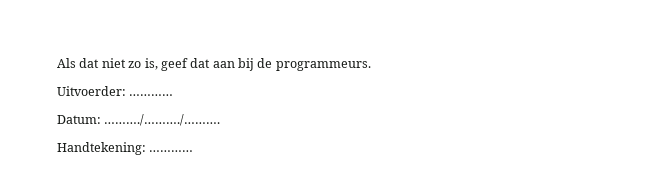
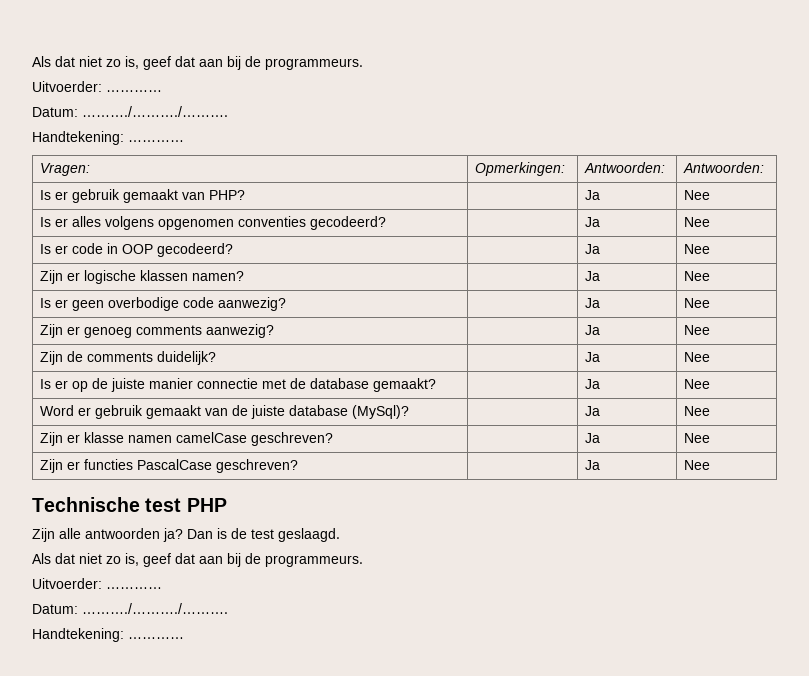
+ Vragen: | Opmerkingen: | Antwoorden: | Antwoorden:
+ Is er gebruik gemaakt van PHP? | | Ja | Nee
+ Is er alles volgens opgenomen conventies gecodeerd? | | Ja | Nee
+ Is er code in OOP gecodeerd? | | Ja | Nee
+ Zijn er logische klassen namen? | | Ja | Nee
+ Is er geen overbodige code aanwezig? | | Ja | Nee
+ Zijn er genoeg comments aanwezig? | | Ja | Nee
+ Zijn de comments duidelijk? | | Ja | Nee
+ Is er op de juiste manier connectie met de database gemaakt? | | Ja | Nee
+ Word er gebruik gemaakt van de juiste database (MySql)? | | Ja | Nee
+ Zijn er klasse namen camelCase geschreven? | | Ja | Nee
+ Zijn er functies PascalCase geschreven? | | Ja | Nee
+ Technische test PHP
+ Zijn alle antwoorden ja? Dan is de test geslaagd.
+ Als dat niet zo is, geef dat aan bij de programmeurs.
+ Uitvoerder: …………
+ Datum: ………./………./……….
+ Handtekening: …………

